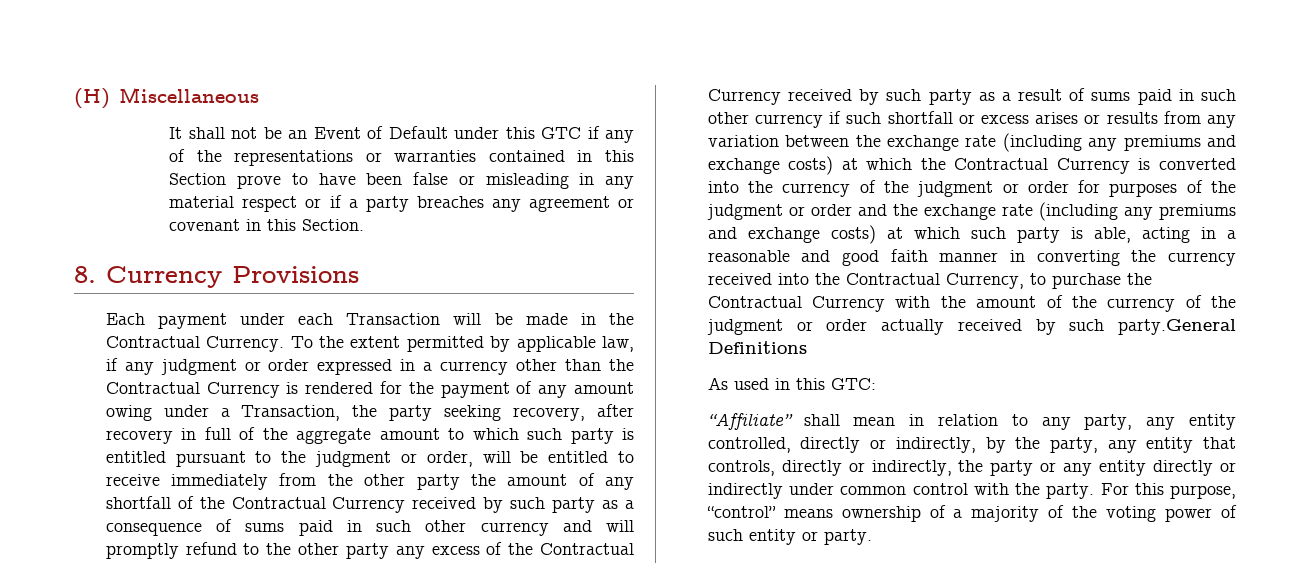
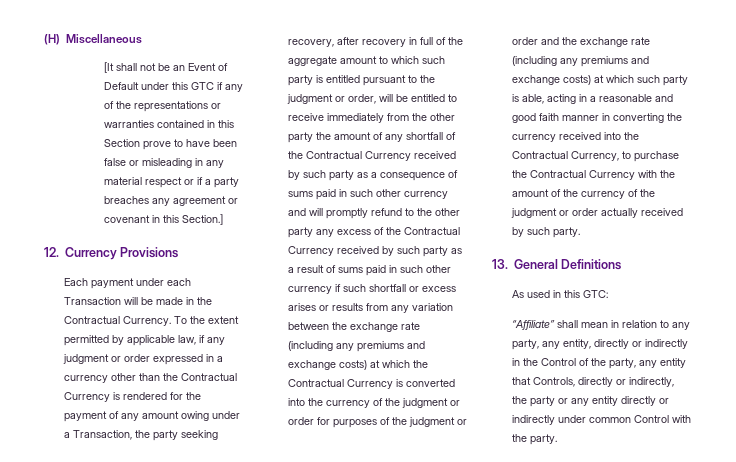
- It shall not be an Event of Default under this GTC if any of the representations or warranties contained in this Section prove to have been false or misleading in any material respect or if a party breaches any agreement or covenant in this Section.
- 8. Currency Provisions
+ [It shall not be an Event of Default under this GTC if any of the representations or warranties contained in this Section prove to have been false or misleading in any material respect or if a party breaches any agreement or covenant in this Section.]
+ 12. Currency Provisions
- To the extent permitted by applicable law, if any judgment or order expressed in a currency other than the Contractual Currency is rendered for the payment of any amount owing under a Transaction, the party seeking recovery, after recovery in full of the aggregate amount to which such party is entitled pursuant to the judgment or order, will be entitled to receive immediately from the other party the amount of any shortfall of the Contractual Currency received by such party as a consequence of sums paid in such other currency and will promptly refund to the other party any excess of the Contractual Currency received by such party as a result of sums paid in such other currency if such shortfall or excess arises or results from any variation between the exchange rate (including any premiums and exchange costs) at which the Contractual Currency is converted into the currency of the judgment or order for purposes of the judgment or order and the exchange rate (including any premiums and exchange costs) at which such party is able, acting in a reasonable and good faith manner in converting the currency received into the Contractual Currency, to purchase the Contractual Currency with the amount of the currency of the judgment or order actually received by such party.General Definitions
+ To the extent permitted by applicable law, if any judgment or order expressed in a currency other than the Contractual Currency is rendered for the payment of any amount owing under a Transaction, the party seeking recovery, after recovery in full of the aggregate amount to which such party is entitled pursuant to the judgment or order, will be entitled to receive immediately from the other party the amount of any shortfall of the Contractual Currency received by such party as a consequence of sums paid in such other currency and will promptly refund to the other party any excess of the Contractual Currency received by such party as a result of sums paid in such other currency if such shortfall or excess arises or results from any variation between the exchange rate (including any premiums and exchange costs) at which the Contractual Currency is converted into the currency of the judgment or order for purposes of the judgment or order and the exchange rate (including any premiums and exchange costs) at which such party is able, acting in a reasonable and good faith manner in converting the currency received into the Contractual Currency, to purchase the Contractual Currency with the amount of the currency of the judgment or order actually received by such party.
+ 13. General Definitions
- “Affiliate” shall mean in relation to any party, any entity controlled, directly or indirectly, by the party, any entity that controls, directly or indirectly, the party or any entity directly or indirectly under common control with the party. For this purpose, “control” means ownership of a majority of the voting power of such entity or party.
+ “Affiliate” shall mean in relation to any party, any entity, directly or indirectly in the Control of the party, any entity that Controls, directly or indirectly, the party or any entity directly or indirectly under common Control with the party.

